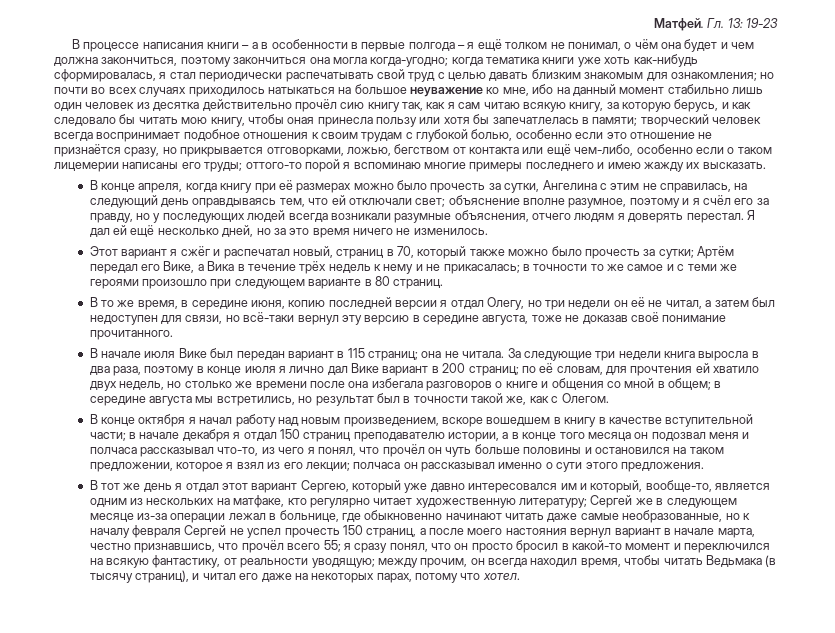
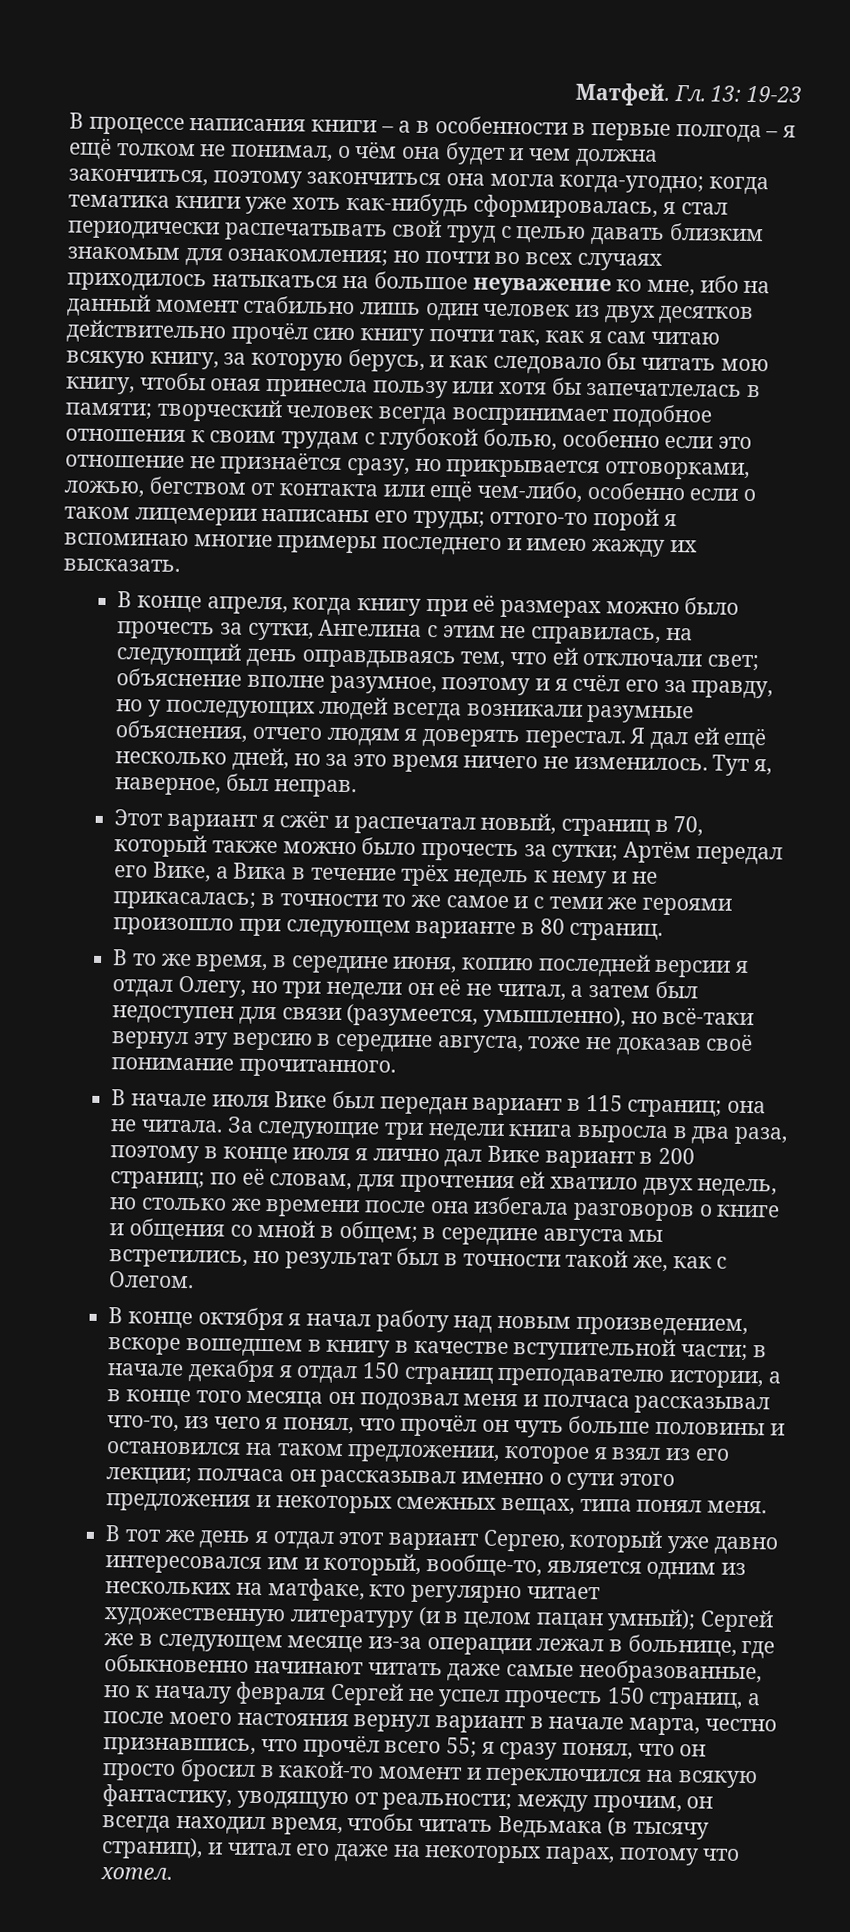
- но почти во всех случаях приходилось натыкаться на большое неуважение ко мне, ибо на данный момент стабильно лишь один человек из десятка действительно прочёл сию книгу так, как я сам читаю всякую книгу, за которую берусь, и как следовало бы читать мою книгу, чтобы оная принесла пользу или хотя бы запечатлелась в памяти;
+ но почти во всех случаях приходилось натыкаться на большое неуважение ко мне, ибо на данный момент стабильно лишь один человек из двух десятков действительно прочёл сию книгу почти так, как я сам читаю всякую книгу, за которую берусь, и как следовало бы читать мою книгу, чтобы оная принесла пользу или хотя бы запечатлелась в памяти;
+ Тут я, наверное, был неправ.
- В то же время, в середине июня, копию последней версии я отдал Олегу, но три недели он её не читал, а затем был недоступен для связи, но всё-таки вернул эту версию в середине августа, тоже не доказав своё понимание прочитанного.
+ В то же время, в середине июня, копию последней версии я отдал Олегу, но три недели он её не читал, а затем был недоступен для связи (разумеется, умышленно), но всё-таки вернул эту версию в середине августа, тоже не доказав своё понимание прочитанного.
- полчаса он рассказывал именно о сути этого предложения.
+ полчаса он рассказывал именно о сути этого предложения и некоторых смежных вещах, типа понял меня.
- В тот же день я отдал этот вариант Сергею, который уже давно интересовался им и который, вообще-то, является одним из нескольких на матфаке, кто регулярно читает художественную литературу;
+ В тот же день я отдал этот вариант Сергею, который уже давно интересовался им и который, вообще-то, является одним из нескольких на матфаке, кто регулярно читает художественную литературу (и в целом пацан умный);
- я сразу понял, что он просто бросил в какой-то момент и переключился на всякую фантастику, от реальности уводящую;
+ я сразу понял, что он просто бросил в какой-то момент и переключился на всякую фантастику, уводящую от реальности;

